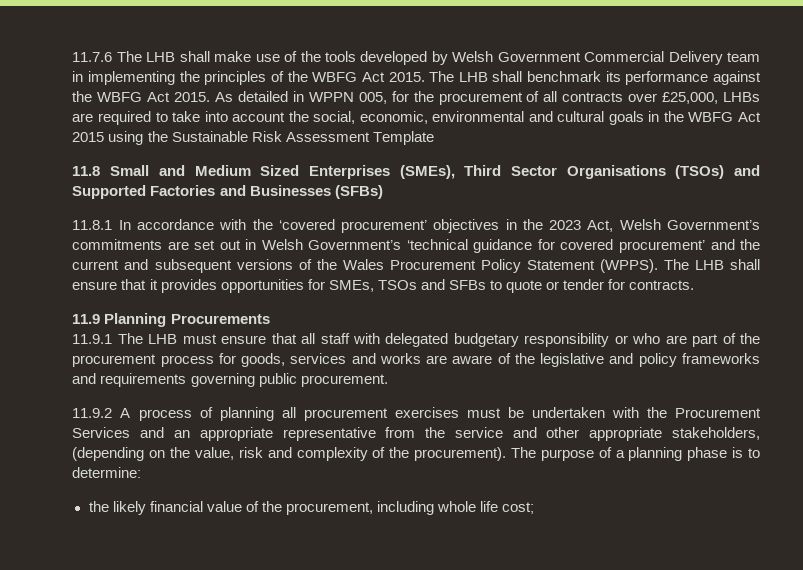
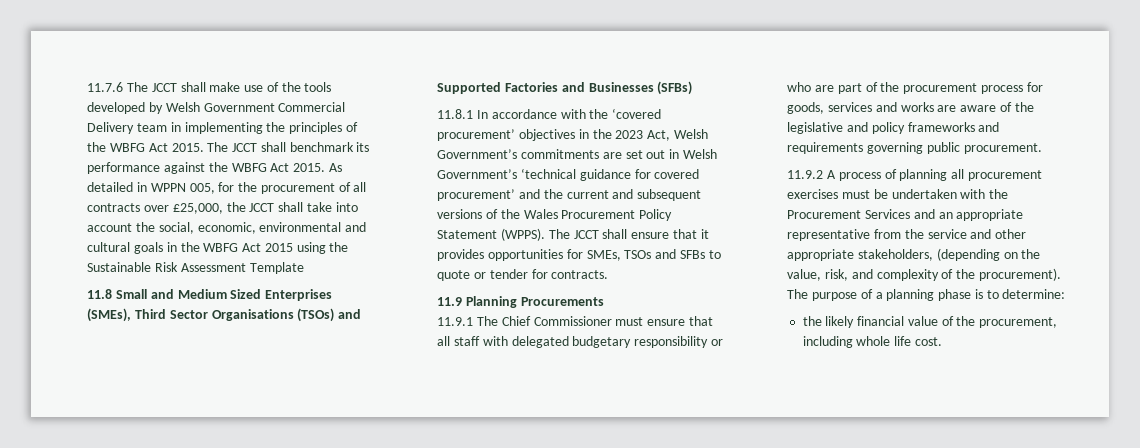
- 11.7.6 The LHB shall make use of the tools developed by Welsh Government Commercial Delivery team in implementing the principles of the WBFG Act 2015.
+ 11.7.6 The JCCT shall make use of the tools developed by Welsh Government Commercial Delivery team in implementing the principles of the WBFG Act 2015.
- The LHB shall benchmark its performance against the WBFG Act 2015.
+ The JCCT shall benchmark its performance against the WBFG Act 2015.
- As detailed in WPPN 005, for the procurement of all contracts over £25,000, LHBs are required to take into account the social, economic, environmental and cultural goals in the WBFG Act 2015 using the Sustainable Risk Assessment Template
+ As detailed in WPPN 005, for the procurement of all contracts over £25,000, the JCCT shall take into account the social, economic, environmental and cultural goals in the WBFG Act 2015 using the Sustainable Risk Assessment Template
- The LHB shall ensure that it provides opportunities for SMEs, TSOs and SFBs to quote or tender for contracts.
+ The JCCT shall ensure that it provides opportunities for SMEs, TSOs and SFBs to quote or tender for contracts.
- 11.9.1 The LHB must ensure that all staff with delegated budgetary responsibility or who are part of the procurement process for goods, services and works are aware of the legislative and policy frameworks and requirements governing public procurement.
+ 11.9.1 The Chief Commissioner must ensure that all staff with delegated budgetary responsibility or who are part of the procurement process for goods, services and works are aware of the legislative and policy frameworks and requirements governing public procurement.
- 11.9.2 A process of planning all procurement exercises must be undertaken with the Procurement Services and an appropriate representative from the service and other appropriate stakeholders, (depending on the value, risk and complexity of the procurement).
+ 11.9.2 A process of planning all procurement exercises must be undertaken with the Procurement Services and an appropriate representative from the service and other appropriate stakeholders, (depending on the value, risk, and complexity of the procurement).
- the likely financial value of the procurement, including whole life cost;
+ the likely financial value of the procurement, including whole life cost.

